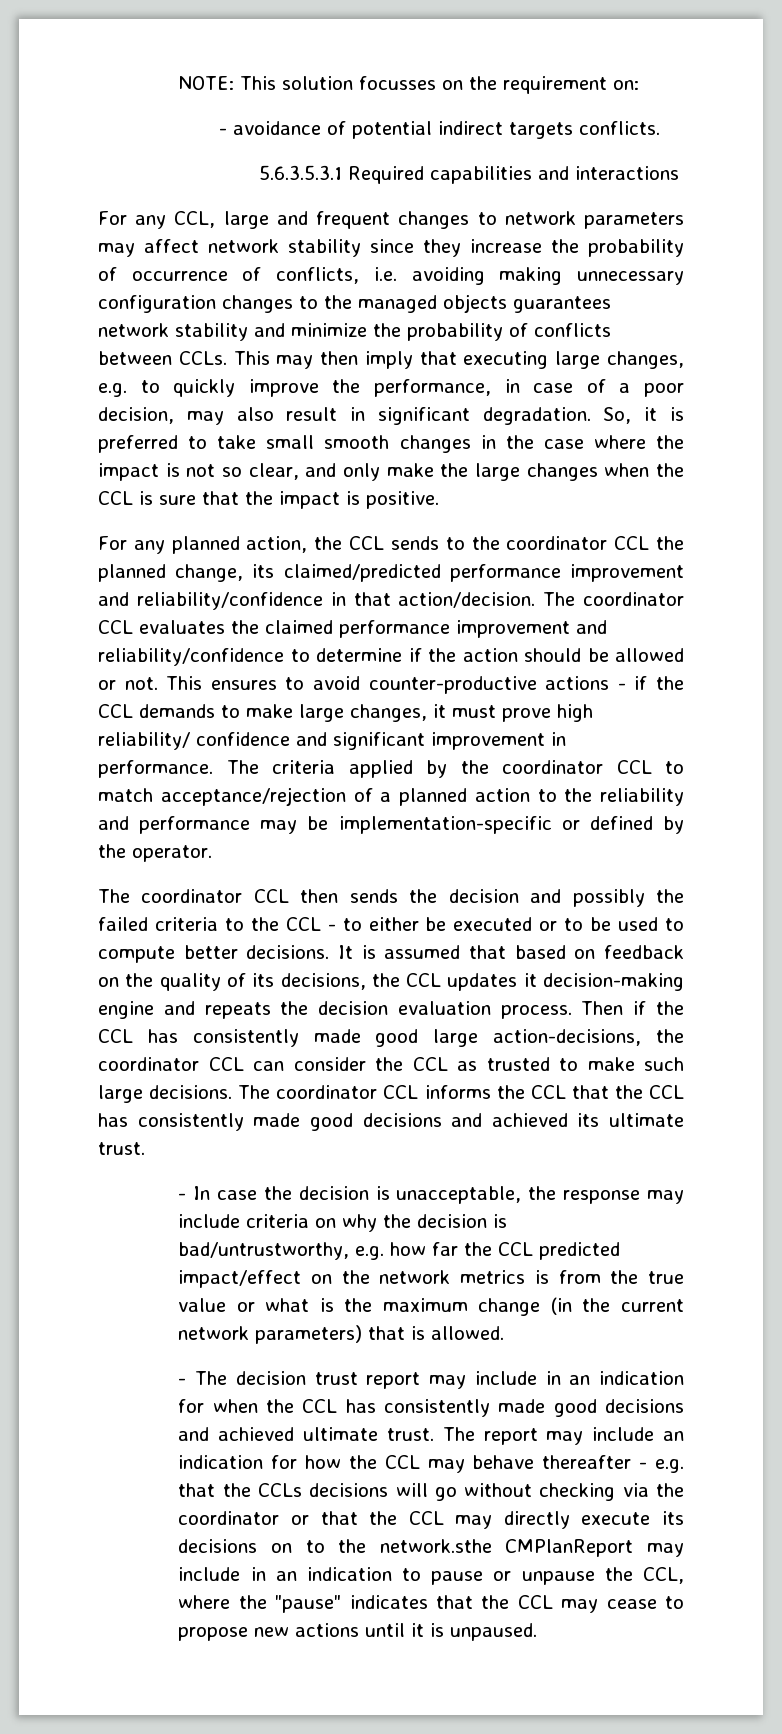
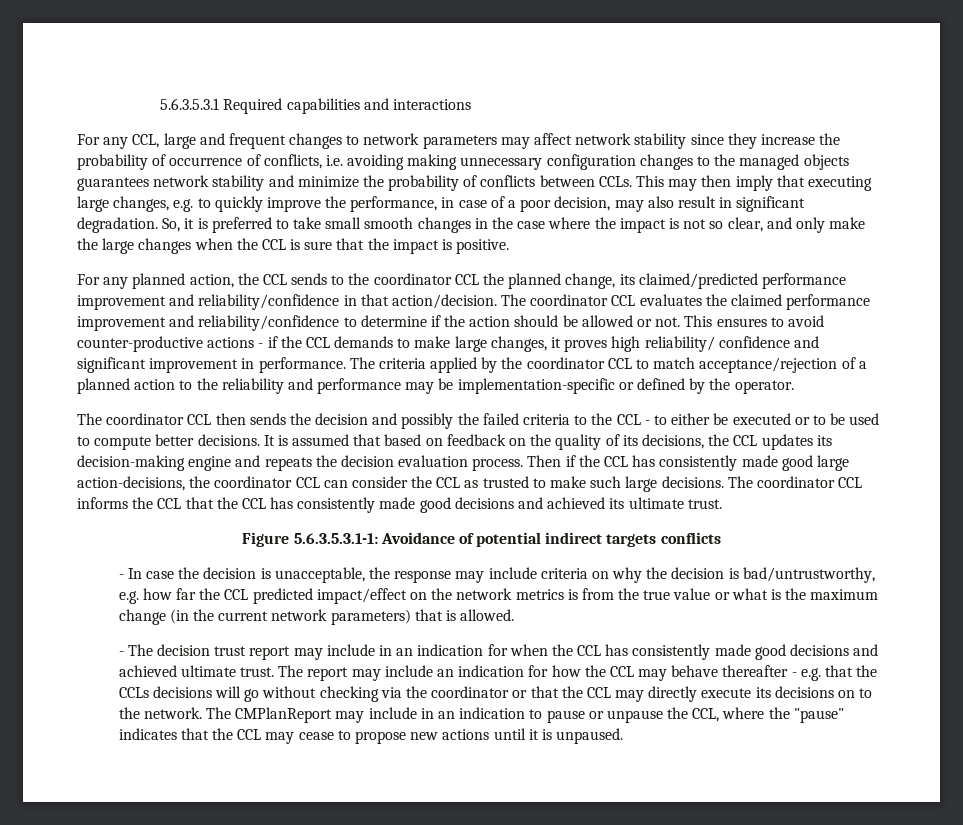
- NOTE: This solution focusses on the requirement on:
- - avoidance of potential indirect targets conflicts.
- This ensures to avoid counter-productive actions - if the CCL demands to make large changes, it must prove high reliability/ confidence and significant improvement in performance.
+ This ensures to avoid counter-productive actions - if the CCL demands to make large changes, it proves high reliability/ confidence and significant improvement in performance.
- It is assumed that based on feedback on the quality of its decisions, the CCL updates it decision-making engine and repeats the decision evaluation process.
+ It is assumed that based on feedback on the quality of its decisions, the CCL updates its decision-making engine and repeats the decision evaluation process.
+ Figure 5.6.3.5.3.1-1: Avoidance of potential indirect targets conflicts
- The report may include an indication for how the CCL may behave thereafter - e.g. that the CCLs decisions will go without checking via the coordinator or that the CCL may directly execute its decisions on to the network.sthe CMPlanReport may include in an indication to pause or unpause the CCL, where the "pause" indicates that the CCL may cease to propose new actions until it is unpaused.
+ The report may include an indication for how the CCL may behave thereafter - e.g. that the CCLs decisions will go without checking via the coordinator or that the CCL may directly execute its decisions on to the network. The CMPlanReport may include in an indication to pause or unpause the CCL, where the "pause" indicates that the CCL may cease to propose new actions until it is unpaused.

